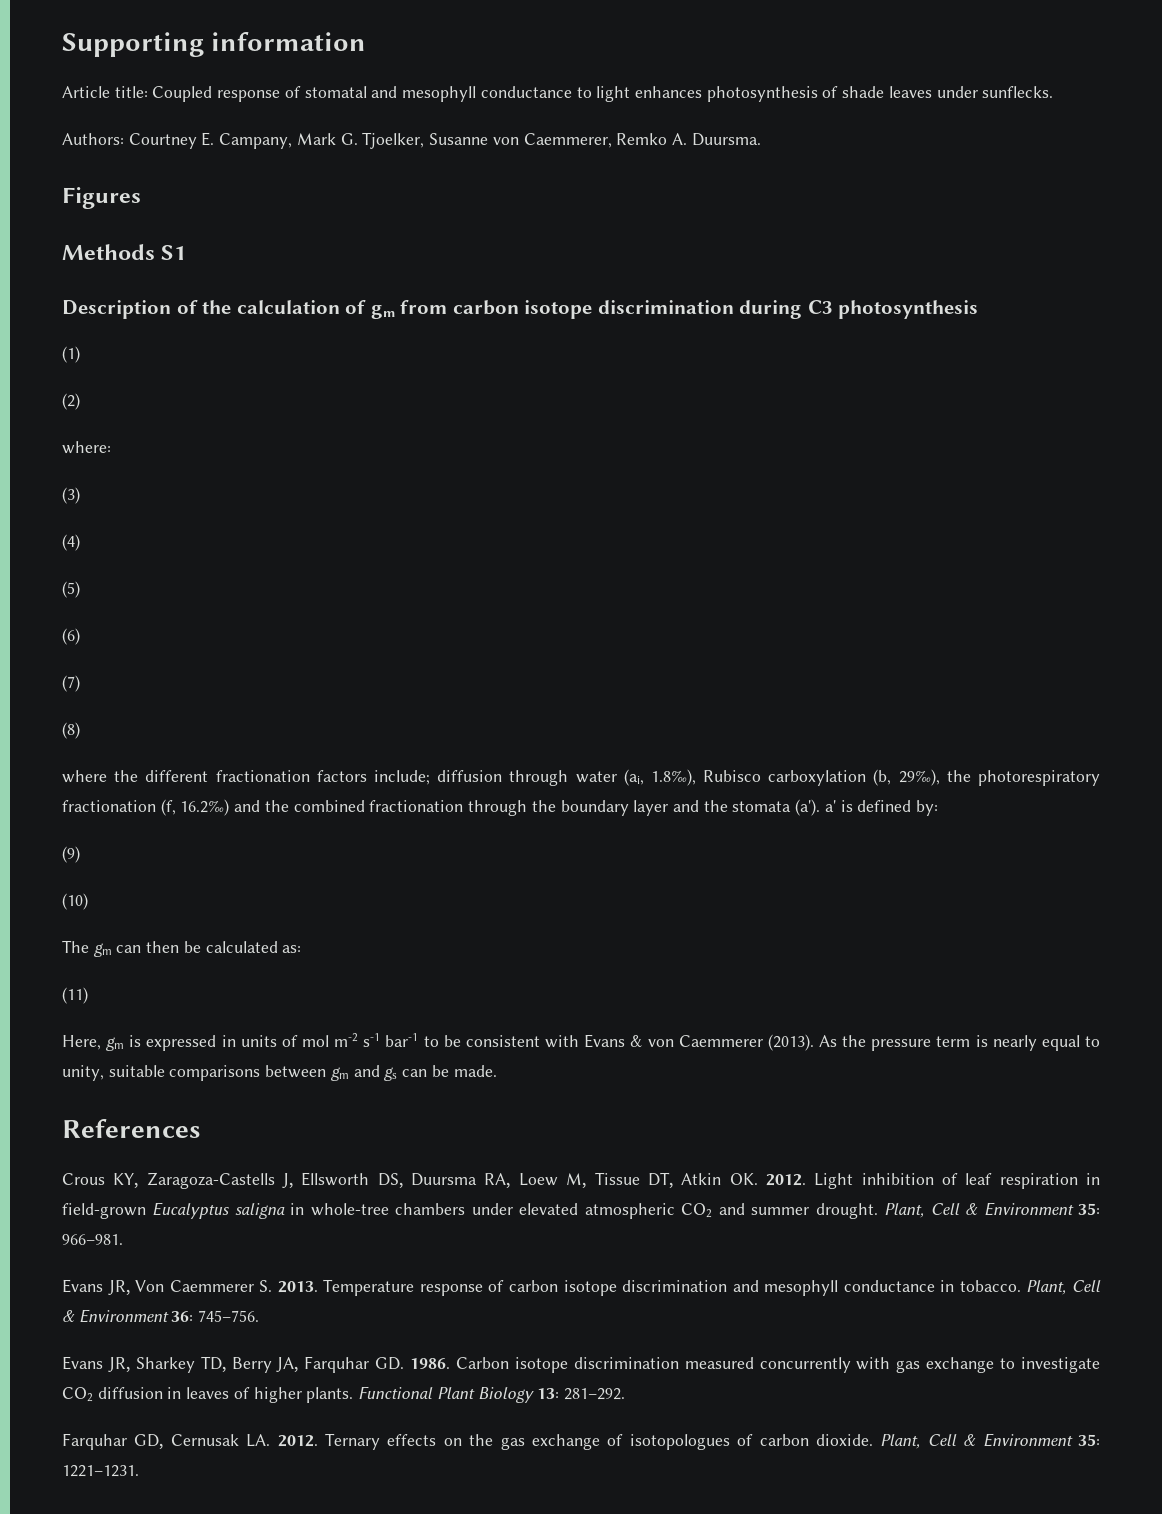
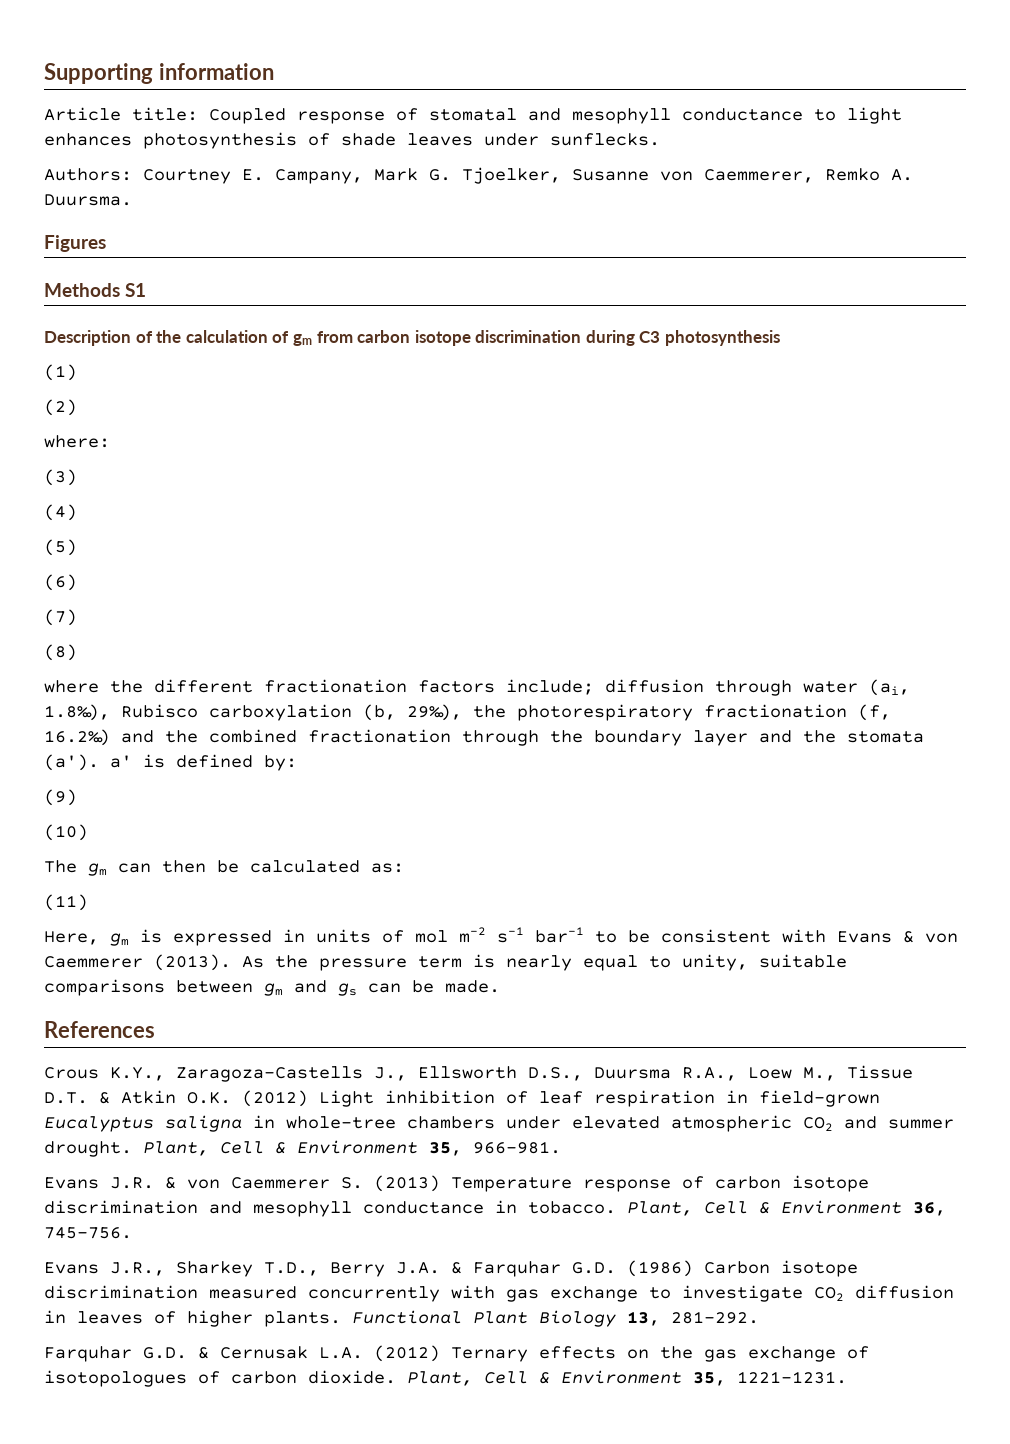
- Crous KY, Zaragoza-Castells J, Ellsworth DS, Duursma RA, Loew M, Tissue DT, Atkin OK. 2012. Light inhibition of leaf respiration in field-grown Eucalyptus saligna in whole-tree chambers under elevated atmospheric CO2 and summer drought.
+ Crous K.Y., Zaragoza-Castells J., Ellsworth D.S., Duursma R.A., Loew M., Tissue D.T. & Atkin O.K. (2012) Light inhibition of leaf respiration in field-grown Eucalyptus saligna in whole-tree chambers under elevated atmospheric CO2 and summer drought.
- Plant, Cell & Environment 35: 966–981.
+ Plant, Cell & Environment 35, 966–981.
- Evans JR, Von Caemmerer S. 2013. Temperature response of carbon isotope discrimination and mesophyll conductance in tobacco.
+ Evans J.R. & von Caemmerer S. (2013) Temperature response of carbon isotope discrimination and mesophyll conductance in tobacco.
- Plant, Cell & Environment 36: 745–756.
+ Plant, Cell & Environment 36, 745–756.
- Evans JR, Sharkey TD, Berry JA, Farquhar GD. 1986. Carbon isotope discrimination measured concurrently with gas exchange to investigate CO2 diffusion in leaves of higher plants.
+ Evans J.R., Sharkey T.D., Berry J.A. & Farquhar G.D. (1986) Carbon isotope discrimination measured concurrently with gas exchange to investigate CO2 diffusion in leaves of higher plants.
- Functional Plant Biology 13: 281–292.
+ Functional Plant Biology 13, 281–292.
- Farquhar GD, Cernusak LA. 2012. Ternary effects on the gas exchange of isotopologues of carbon dioxide.
+ Farquhar G.D. & Cernusak L.A. (2012) Ternary effects on the gas exchange of isotopologues of carbon dioxide.
- Plant, Cell & Environment 35: 1221–1231.
+ Plant, Cell & Environment 35, 1221–1231.

